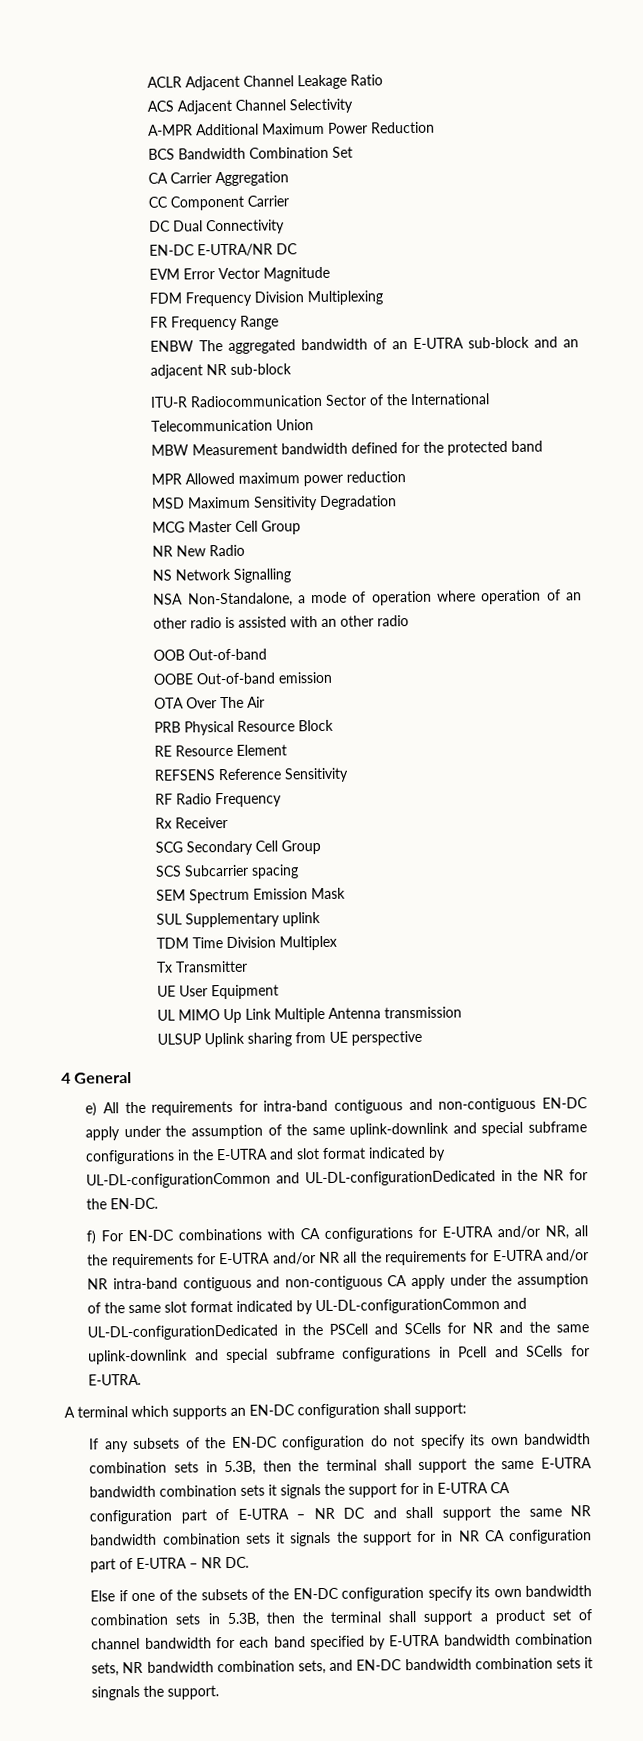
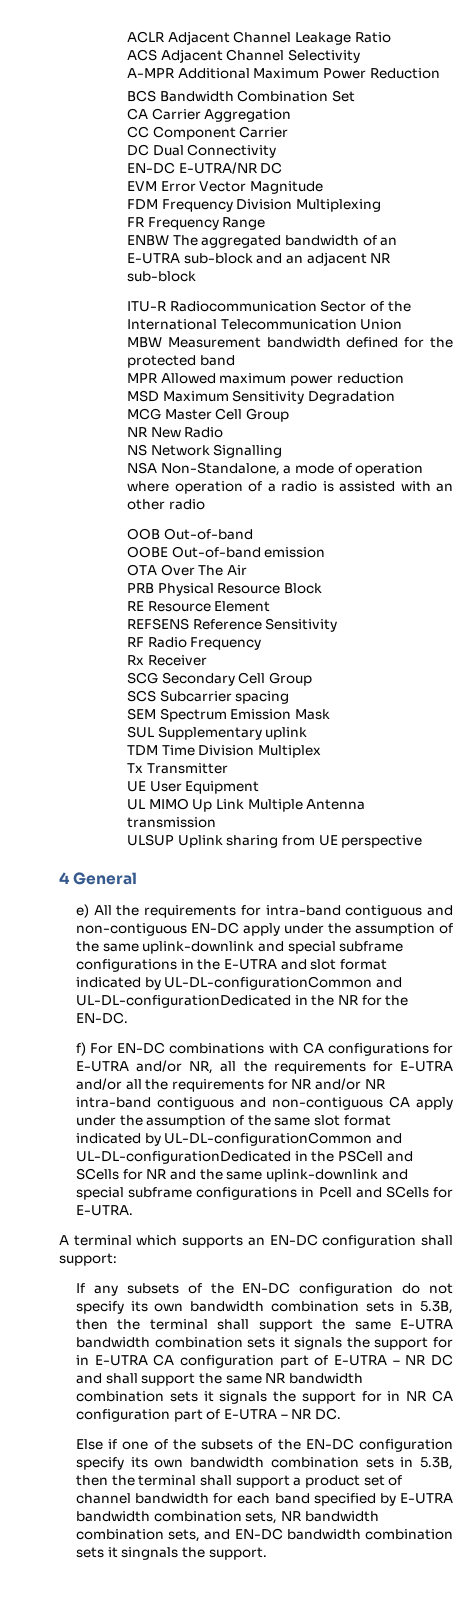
- NSA Non-Standalone, a mode of operation where operation of an other radio is assisted with an other radio
+ NSA Non-Standalone, a mode of operation where operation of a radio is assisted with an other radio
- f) For EN-DC combinations with CA configurations for E-UTRA and/or NR, all the requirements for E-UTRA and/or NR all the requirements for E-UTRA and/or NR intra-band contiguous and non-contiguous CA apply under the assumption of the same slot format indicated by UL-DL-configurationCommon and UL-DL-configurationDedicated in the PSCell and SCells for NR and the same uplink-downlink and special subframe configurations in Pcell and SCells for E-UTRA.
+ f) For EN-DC combinations with CA configurations for E-UTRA and/or NR, all the requirements for E-UTRA and/or all the requirements for NR and/or NR intra-band contiguous and non-contiguous CA apply under the assumption of the same slot format indicated by UL-DL-configurationCommon and UL-DL-configurationDedicated in the PSCell and SCells for NR and the same uplink-downlink and special subframe configurations in Pcell and SCells for E-UTRA.

